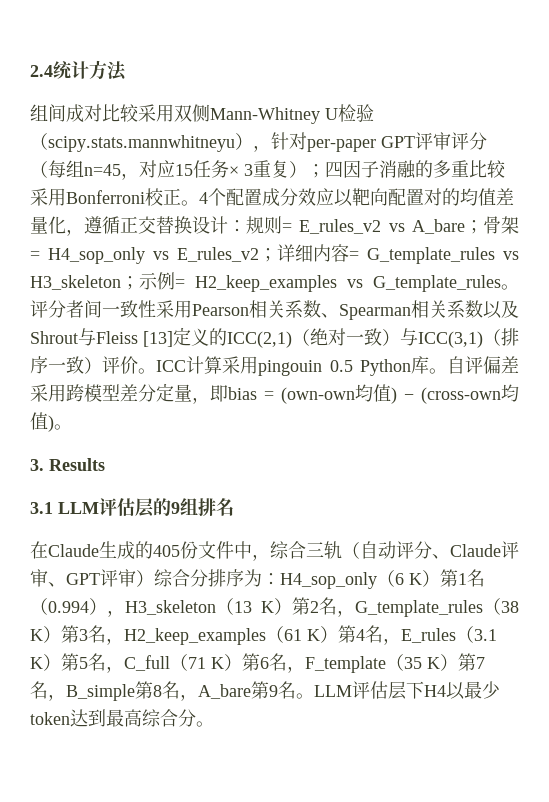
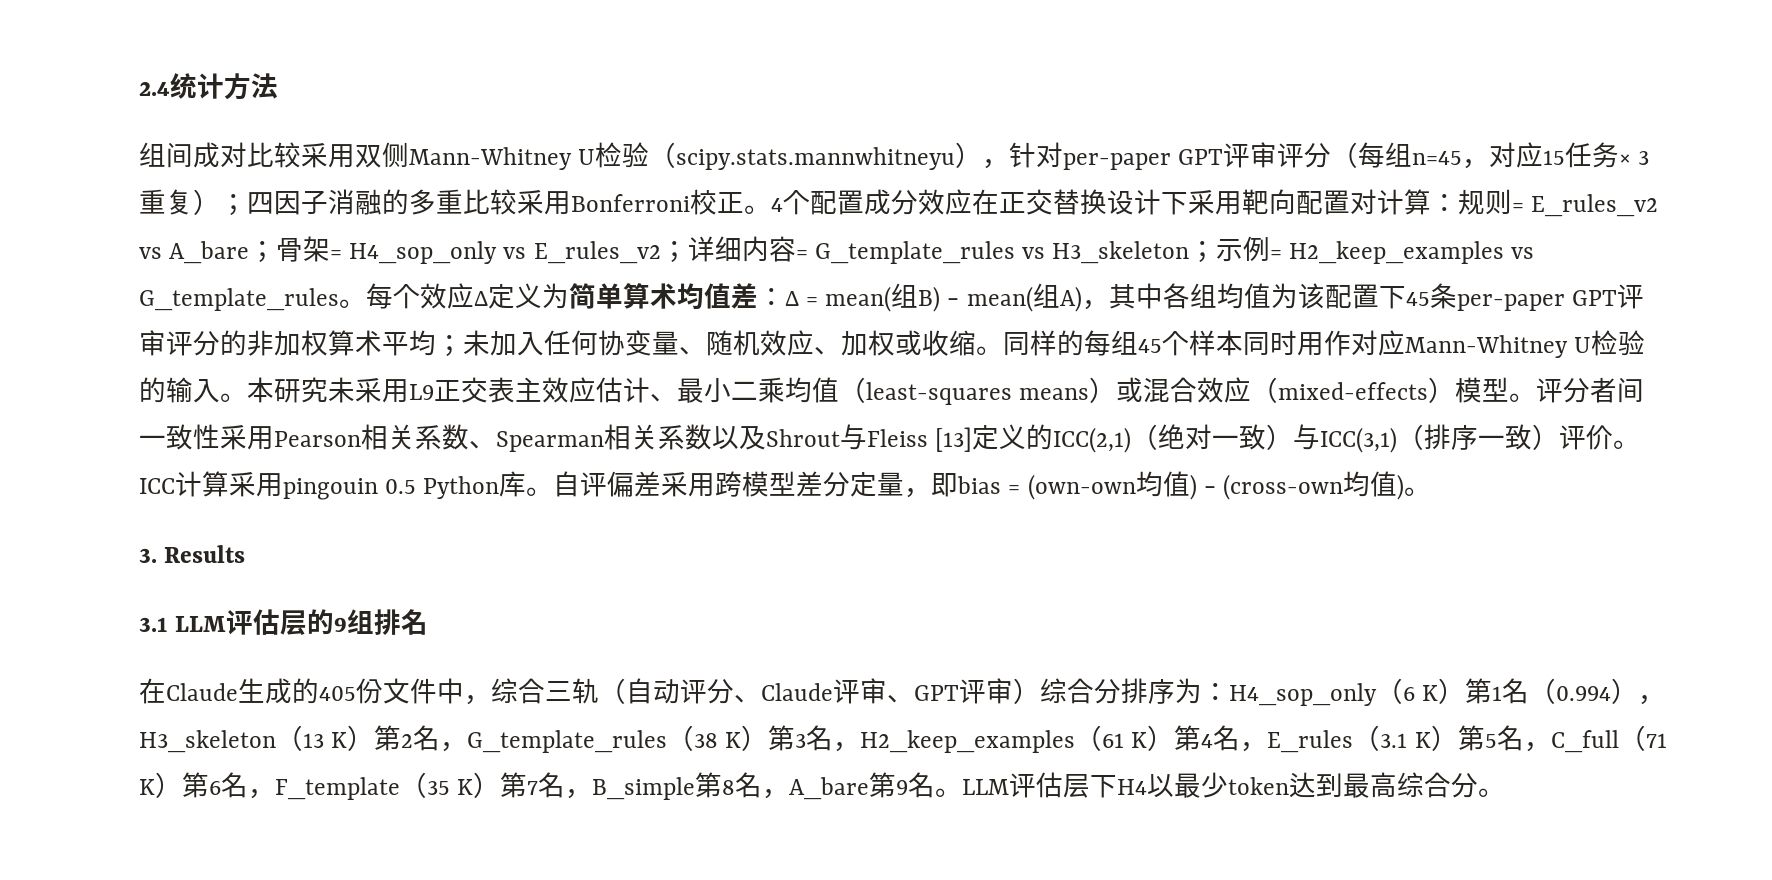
- 4个配置成分效应以靶向配置对的均值差量化，遵循正交替换设计：规则= E_rules_v2 vs A_bare；骨架= H4_sop_only vs E_rules_v2；详细内容= G_template_rules vs H3_skeleton；示例= H2_keep_examples vs G_template_rules。
+ 4个配置成分效应在正交替换设计下采用靶向配置对计算：规则= E_rules_v2 vs A_bare；骨架= H4_sop_only vs E_rules_v2；详细内容= G_template_rules vs H3_skeleton；示例= H2_keep_examples vs G_template_rules。
+ 每个效应Δ定义为简单算术均值差：Δ = mean(组B) − mean(组A)，其中各组均值为该配置下45条per-paper GPT评审评分的非加权算术平均；未加入任何协变量、随机效应、加权或收缩。同样的每组45个样本同时用作对应Mann-Whitney U检验的输入。本研究未采用L9正交表主效应估计、最小二乘均值（least-squares means）或混合效应（mixed-effects）模型。

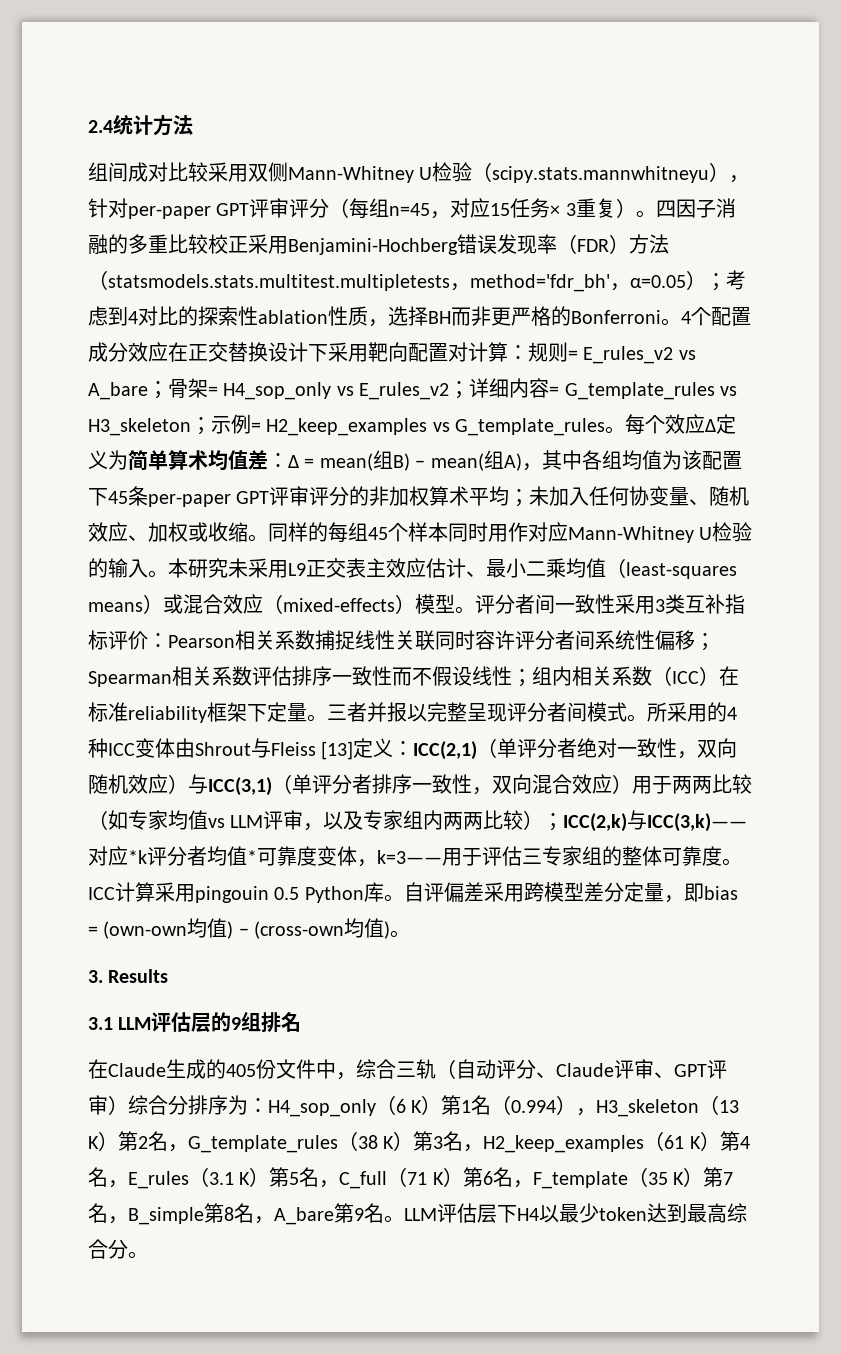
- 组间成对比较采用双侧Mann-Whitney U检验（scipy.stats.mannwhitneyu），针对per-paper GPT评审评分（每组n=45，对应15任务× 3重复）；四因子消融的多重比较采用Bonferroni校正。
+ 组间成对比较采用双侧Mann-Whitney U检验（scipy.stats.mannwhitneyu），针对per-paper GPT评审评分（每组n=45，对应15任务× 3重复）。四因子消融的多重比较校正采用Benjamini-Hochberg错误发现率（FDR）方法（statsmodels.stats.multitest.multipletests，method='fdr_bh'，α=0.05）；考虑到4对比的探索性ablation性质，选择BH而非更严格的Bonferroni。
- 评分者间一致性采用Pearson相关系数、Spearman相关系数以及Shrout与Fleiss [13]定义的ICC(2,1)（绝对一致）与ICC(3,1)（排序一致）评价。
+ 评分者间一致性采用3类互补指标评价：Pearson相关系数捕捉线性关联同时容许评分者间系统性偏移；Spearman相关系数评估排序一致性而不假设线性；组内相关系数（ICC）在标准reliability框架下定量。三者并报以完整呈现评分者间模式。所采用的4种ICC变体由Shrout与Fleiss [13]定义：ICC(2,1)（单评分者绝对一致性，双向随机效应）与ICC(3,1)（单评分者排序一致性，双向混合效应）用于两两比较（如专家均值vs LLM评审，以及专家组内两两比较）；ICC(2,k)与ICC(3,k)——对应*k评分者均值*可靠度变体，k=3——用于评估三专家组的整体可靠度。

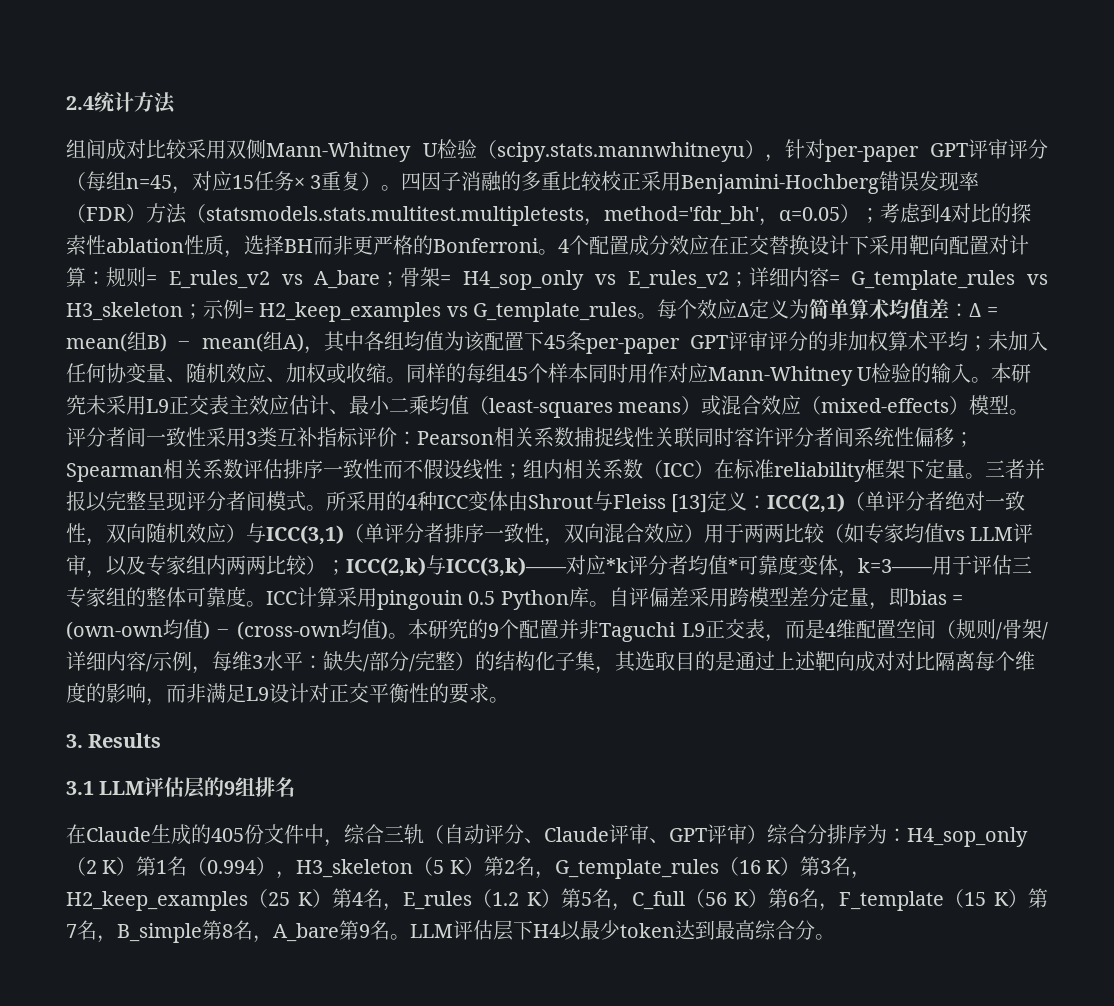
+ 本研究的9个配置并非Taguchi L9正交表，而是4维配置空间（规则/骨架/详细内容/示例，每维3水平：缺失/部分/完整）的结构化子集，其选取目的是通过上述靶向成对对比隔离每个维度的影响，而非满足L9设计对正交平衡性的要求。
- H4_sop_only（6 K）第1名（0.994），H3_skeleton（13 K）第2名，G_template_rules（38 K）第3名，H2_keep_examples（61 K）第4名，E_rules（3.1 K）第5名，C_full（71 K）第6名，F_template（35 K）第7名，B_simple第8名，A_bare第9名。
+ H4_sop_only（2 K）第1名（0.994），H3_skeleton（5 K）第2名，G_template_rules（16 K）第3名，H2_keep_examples（25 K）第4名，E_rules（1.2 K）第5名，C_full（56 K）第6名，F_template（15 K）第7名，B_simple第8名，A_bare第9名。

